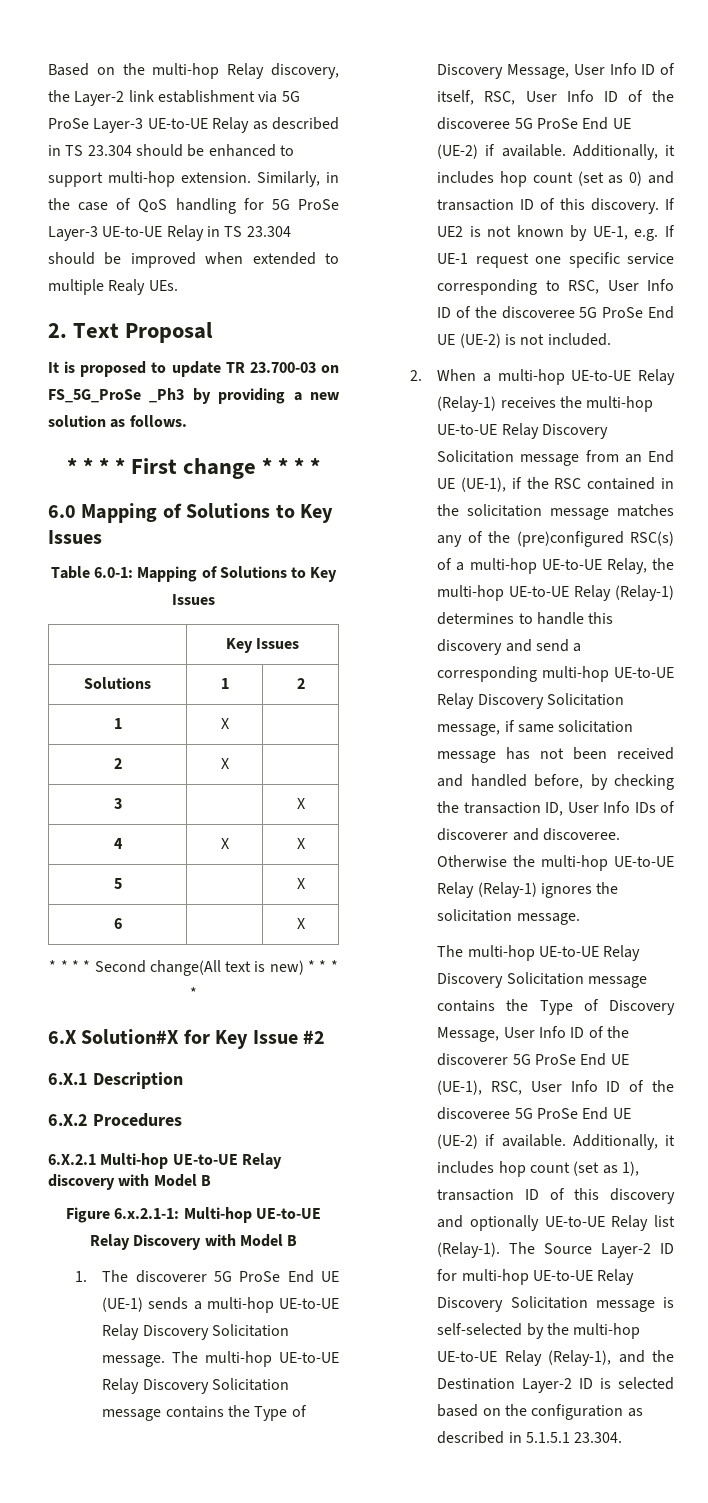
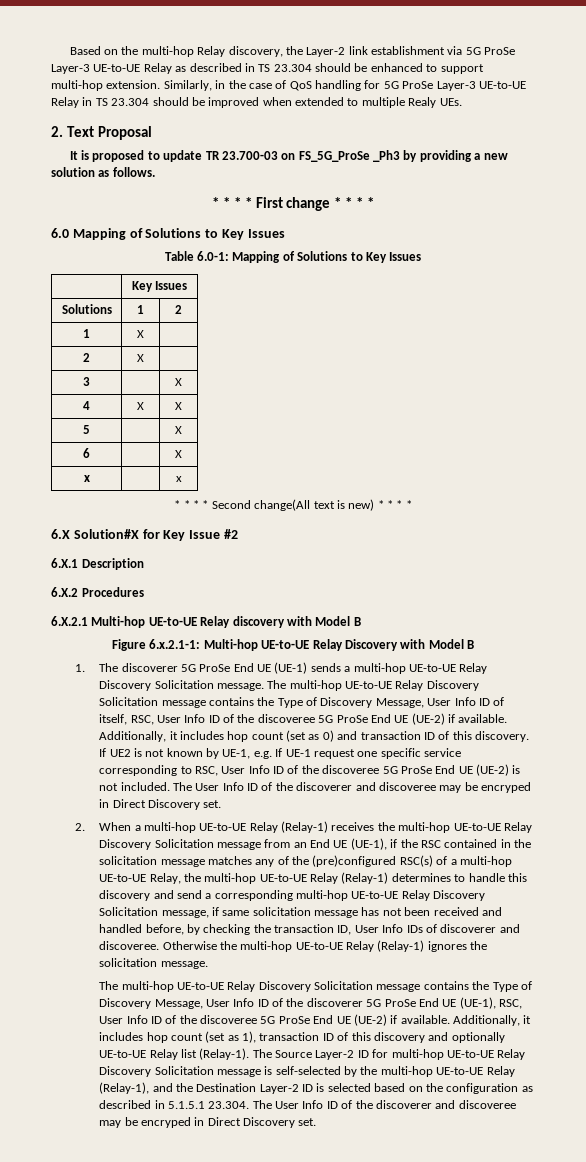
+ x | | x
- If UE2 is not known by UE-1, e.g. If UE-1 request one specific service corresponding to RSC, User Info ID of the discoveree 5G ProSe End UE (UE-2) is not included.
+ If UE2 is not known by UE-1, e.g. If UE-1 request one specific service corresponding to RSC, User Info ID of the discoveree 5G ProSe End UE (UE-2) is not included. The User Info ID of the discoverer and discoveree may be encryped in Direct Discovery set.
- The Source Layer-2 ID for multi-hop UE-to-UE Relay Discovery Solicitation message is self-selected by the multi-hop UE-to-UE Relay (Relay-1), and the Destination Layer-2 ID is selected based on the configuration as described in 5.1.5.1 23.304.
+ The Source Layer-2 ID for multi-hop UE-to-UE Relay Discovery Solicitation message is self-selected by the multi-hop UE-to-UE Relay (Relay-1), and the Destination Layer-2 ID is selected based on the configuration as described in 5.1.5.1 23.304. The User Info ID of the discoverer and discoveree may be encryped in Direct Discovery set.

